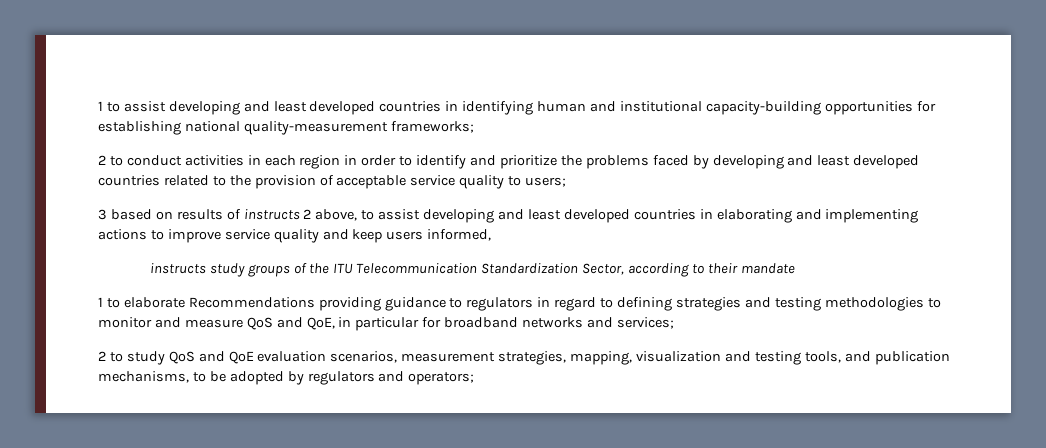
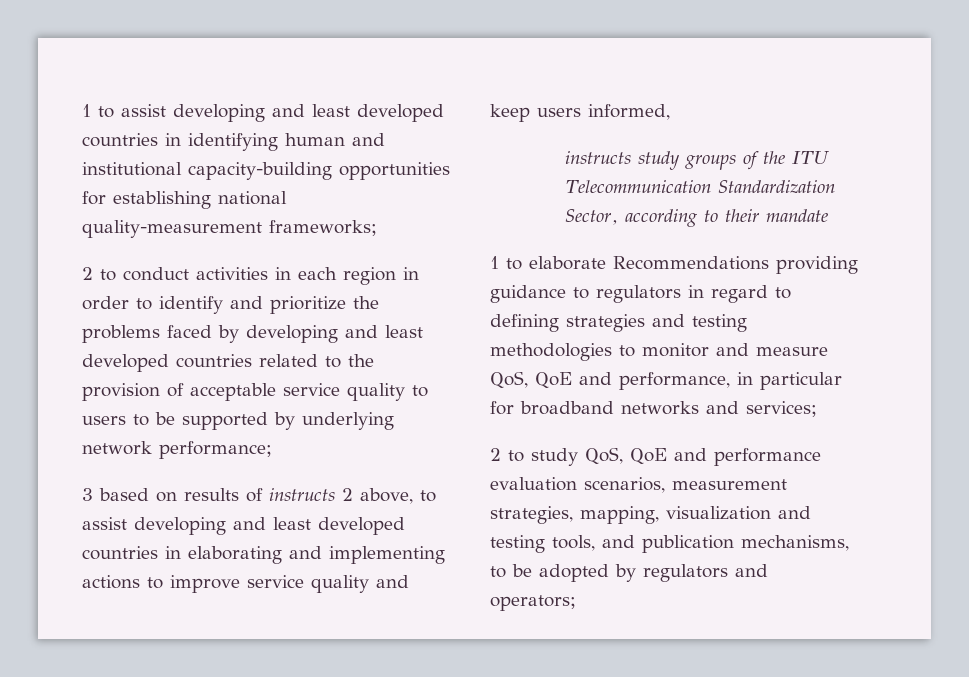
- 2 to conduct activities in each region in order to identify and prioritize the problems faced by developing and least developed countries related to the provision of acceptable service quality to users;
+ 2 to conduct activities in each region in order to identify and prioritize the problems faced by developing and least developed countries related to the provision of acceptable service quality to users to be supported by underlying network performance;
- 1 to elaborate Recommendations providing guidance to regulators in regard to defining strategies and testing methodologies to monitor and measure QoS and QoE, in particular for broadband networks and services;
+ 1 to elaborate Recommendations providing guidance to regulators in regard to defining strategies and testing methodologies to monitor and measure QoS, QoE and performance, in particular for broadband networks and services;
- 2 to study QoS and QoE evaluation scenarios, measurement strategies, mapping, visualization and testing tools, and publication mechanisms, to be adopted by regulators and operators;
+ 2 to study QoS, QoE and performance evaluation scenarios, measurement strategies, mapping, visualization and testing tools, and publication mechanisms, to be adopted by regulators and operators;

